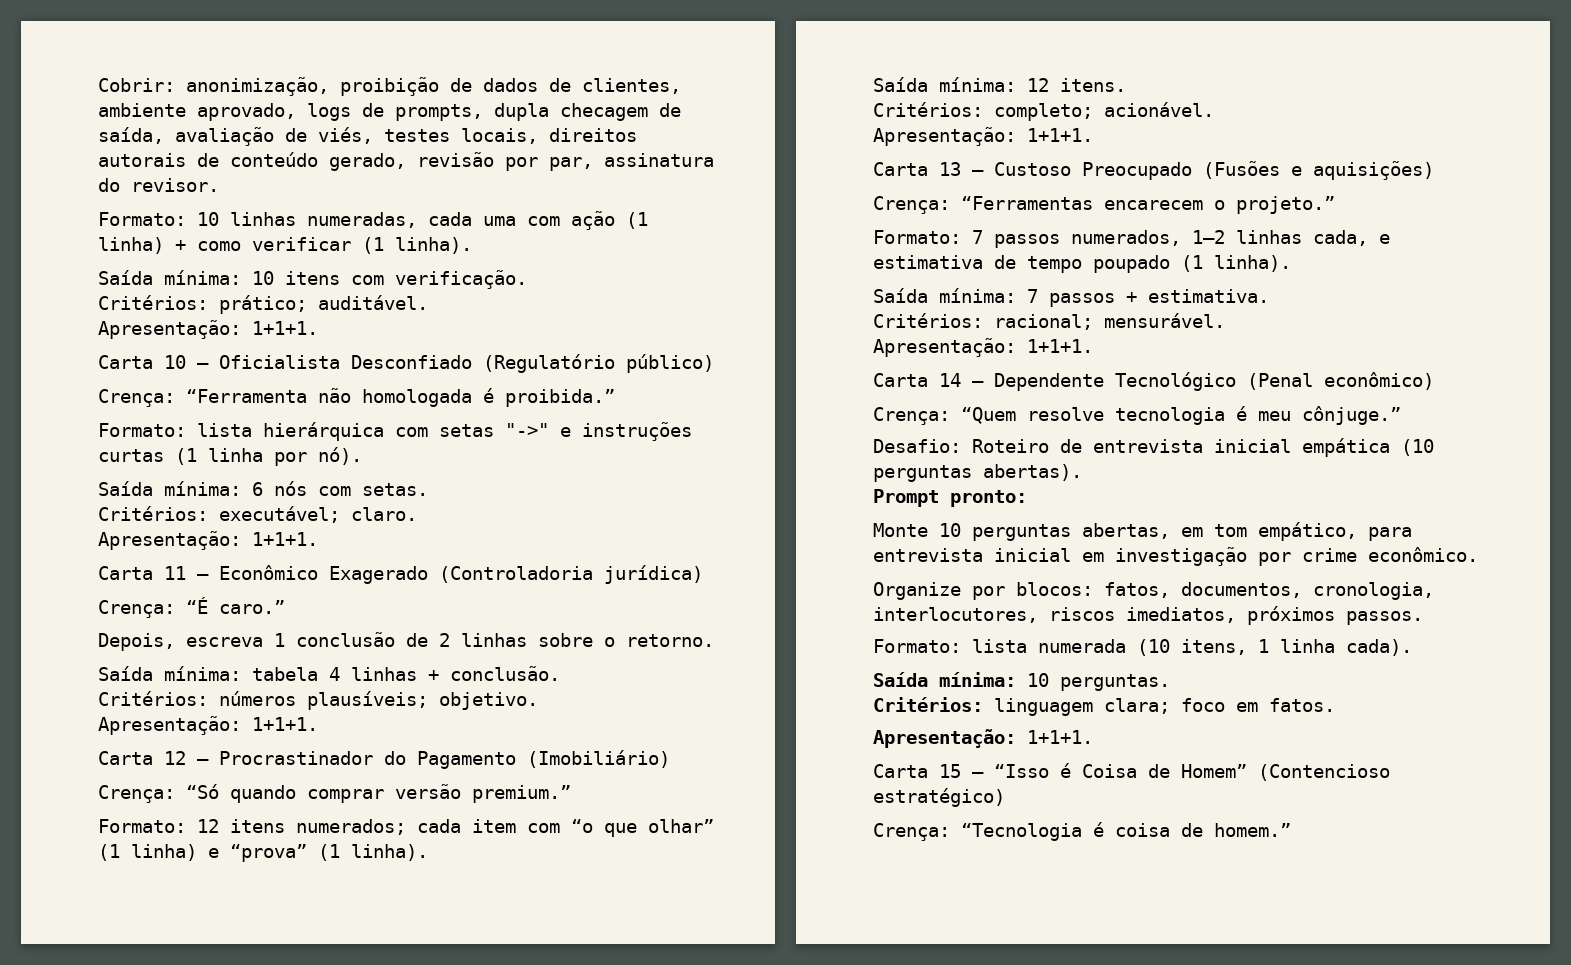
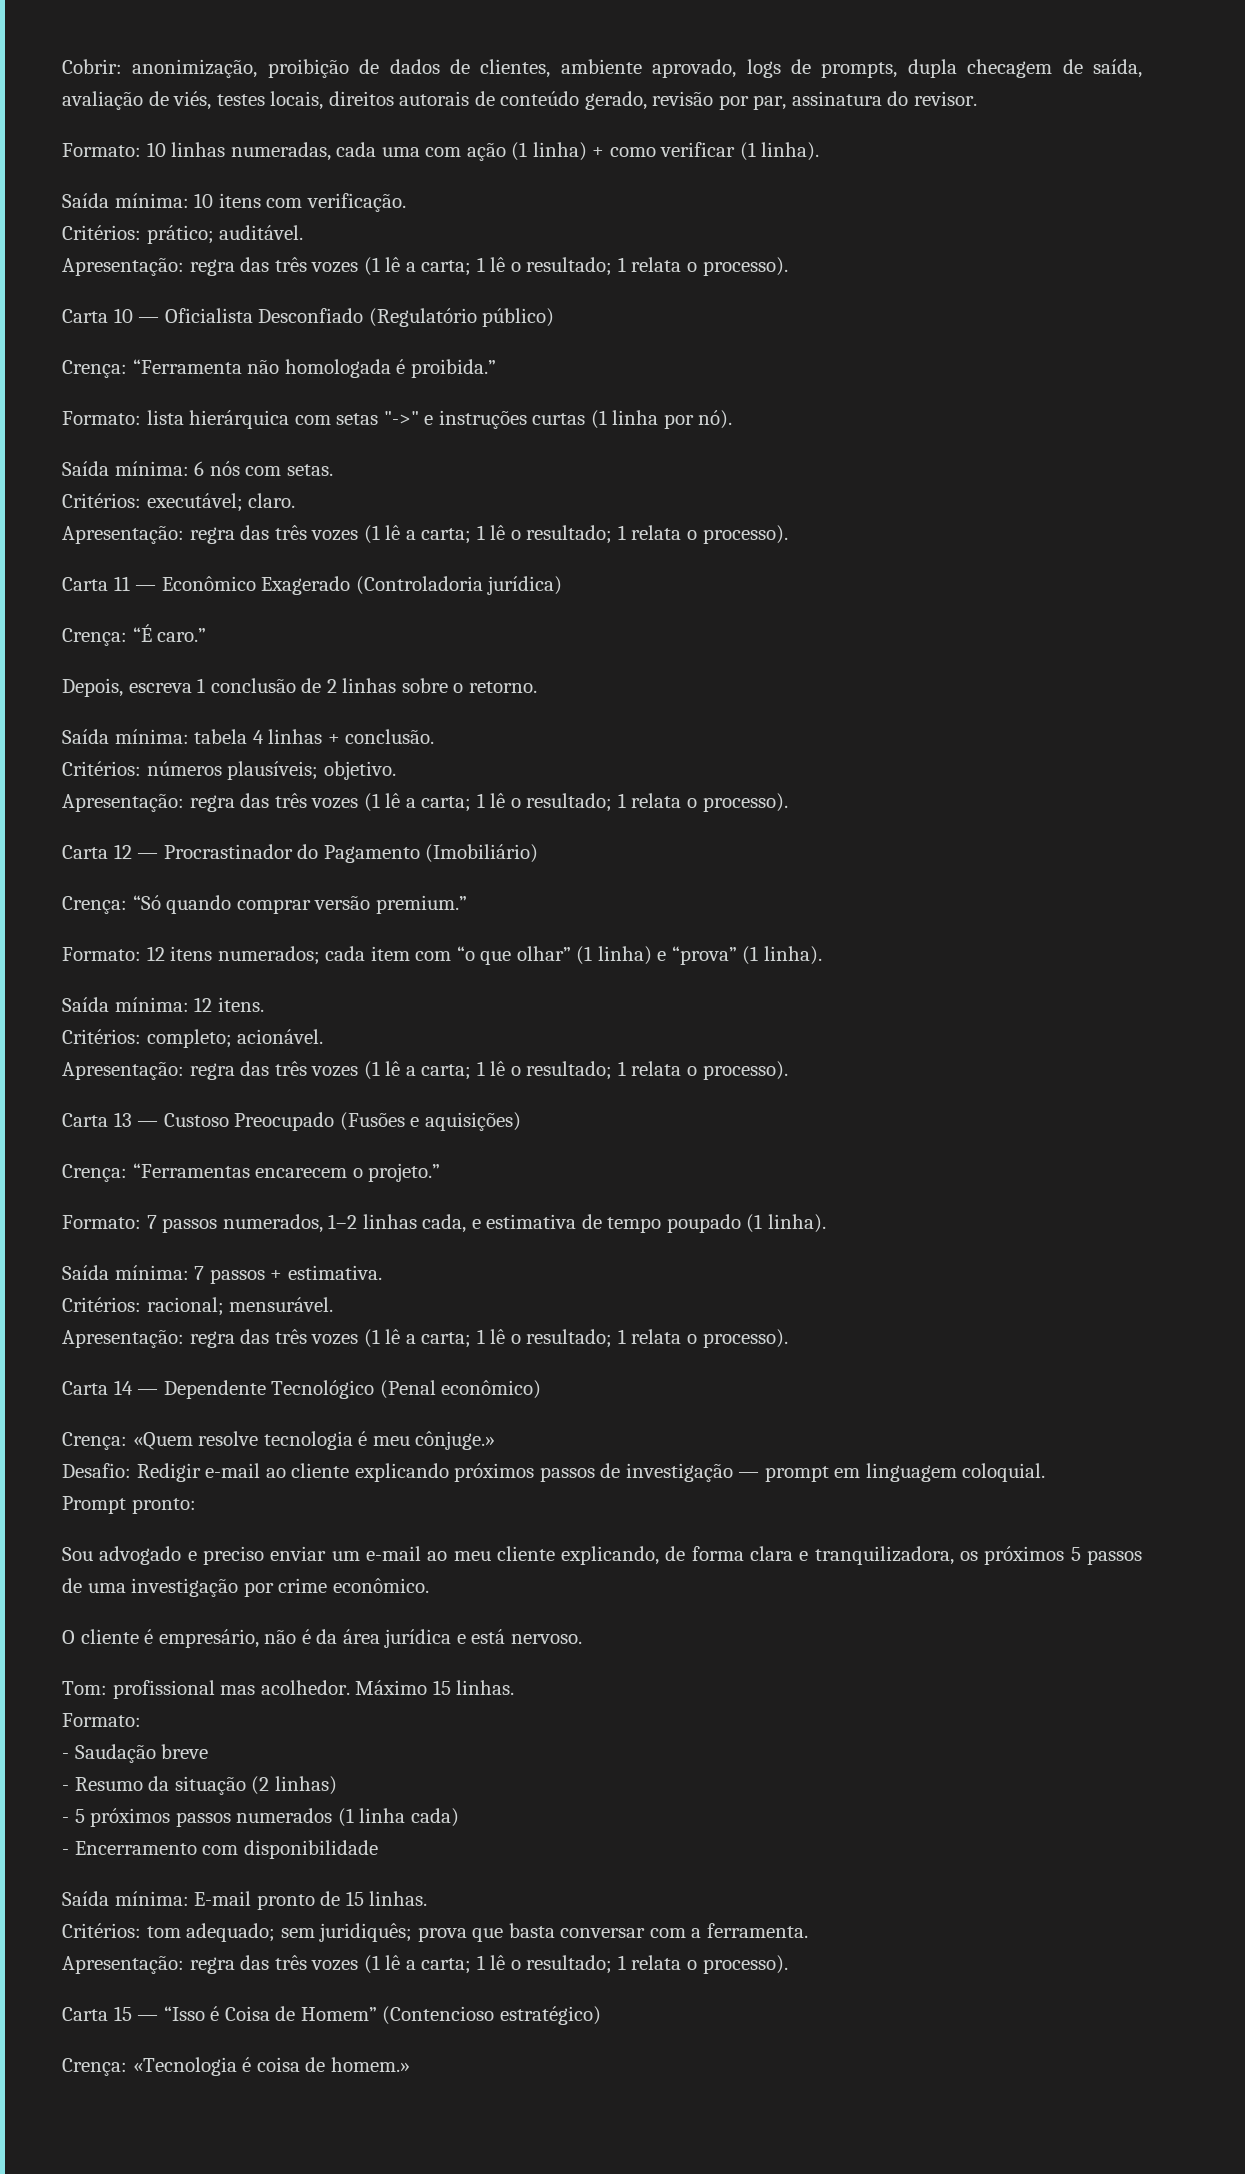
  Critérios: prático; auditável.
- Apresentação: 1+1+1.
+ Apresentação: regra das três vozes (1 lê a carta; 1 lê o resultado; 1 relata o processo).
  Critérios: executável; claro.
- Apresentação: 1+1+1.
+ Apresentação: regra das três vozes (1 lê a carta; 1 lê o resultado; 1 relata o processo).
  Critérios: números plausíveis; objetivo.
- Apresentação: 1+1+1.
+ Apresentação: regra das três vozes (1 lê a carta; 1 lê o resultado; 1 relata o processo).
  Critérios: completo; acionável.
- Apresentação: 1+1+1.
+ Apresentação: regra das três vozes (1 lê a carta; 1 lê o resultado; 1 relata o processo).
  Critérios: racional; mensurável.
- Apresentação: 1+1+1.
+ Apresentação: regra das três vozes (1 lê a carta; 1 lê o resultado; 1 relata o processo).
- Crença: “Quem resolve tecnologia é meu cônjuge.”
+ Crença: «Quem resolve tecnologia é meu cônjuge.»
- Desafio: Roteiro de entrevista inicial empática (10 perguntas abertas).
+ Desafio: Redigir e-mail ao cliente explicando próximos passos de investigação — prompt em linguagem coloquial.
  Prompt pronto:
- Monte 10 perguntas abertas, em tom empático, para entrevista inicial em investigação por crime econômico.
- Organize por blocos: fatos, documentos, cronologia, interlocutores, riscos imediatos, próximos passos.
- Formato: lista numerada (10 itens, 1 linha cada).
- Saída mínima: 10 perguntas.
- Critérios: linguagem clara; foco em fatos.
- Apresentação: 1+1+1.
+ Sou advogado e preciso enviar um e-mail ao meu cliente explicando, de forma clara e tranquilizadora, os próximos 5 passos de uma investigação por crime econômico.
+ O cliente é empresário, não é da área jurídica e está nervoso.
+ Tom: profissional mas acolhedor. Máximo 15 linhas.
+ Formato:
+ - Saudação breve
+ - Resumo da situação (2 linhas)
+ - 5 próximos passos numerados (1 linha cada)
+ - Encerramento com disponibilidade
+ Saída mínima: E-mail pronto de 15 linhas.
+ Critérios: tom adequado; sem juridiquês; prova que basta conversar com a ferramenta.
+ Apresentação: regra das três vozes (1 lê a carta; 1 lê o resultado; 1 relata o processo).
- Crença: “Tecnologia é coisa de homem.”
+ Crença: «Tecnologia é coisa de homem.»

